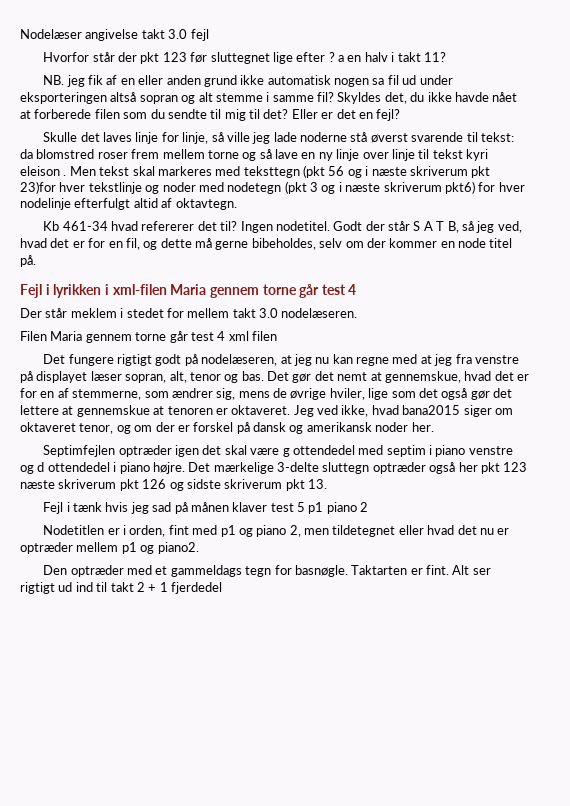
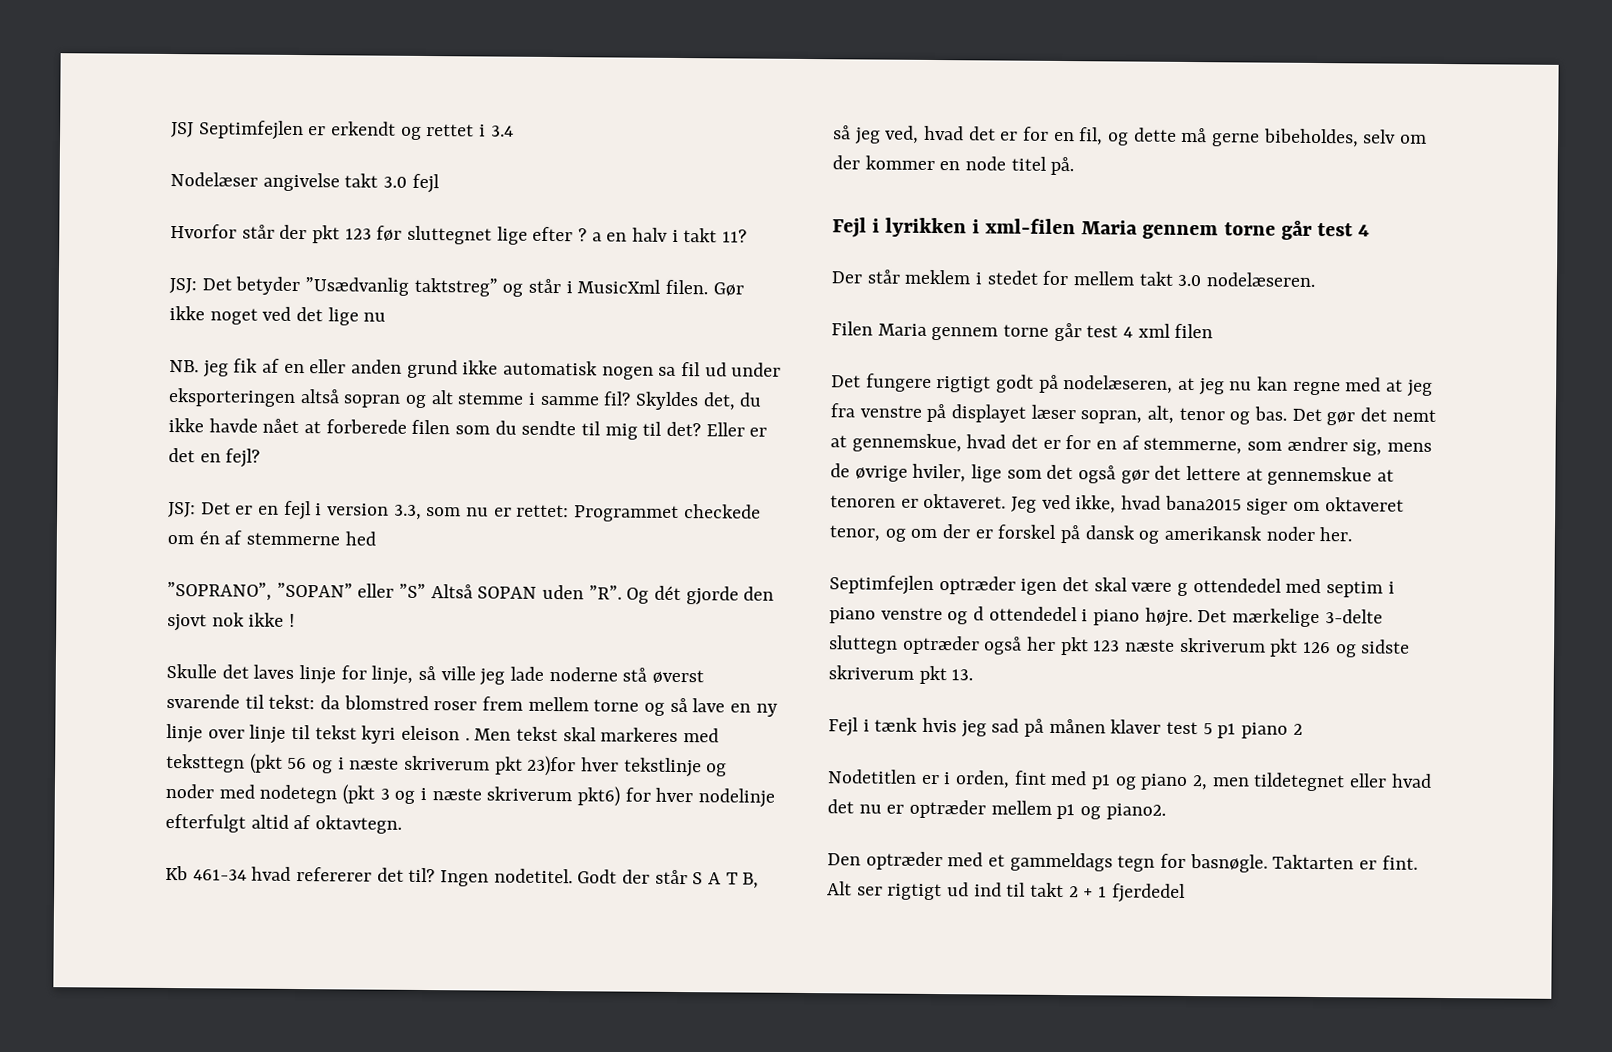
+ JSJ Septimfejlen er erkendt og rettet i 3.4
+ JSJ: Det betyder ”Usædvanlig taktstreg” og står i MusicXml filen. Gør ikke noget ved det lige nu
+ JSJ: Det er en fejl i version 3.3, som nu er rettet: Programmet checkede om én af stemmerne hed
+ ”SOPRANO”, ”SOPAN” eller ”S” Altså SOPAN uden ”R”. Og dét gjorde den sjovt nok ikke !

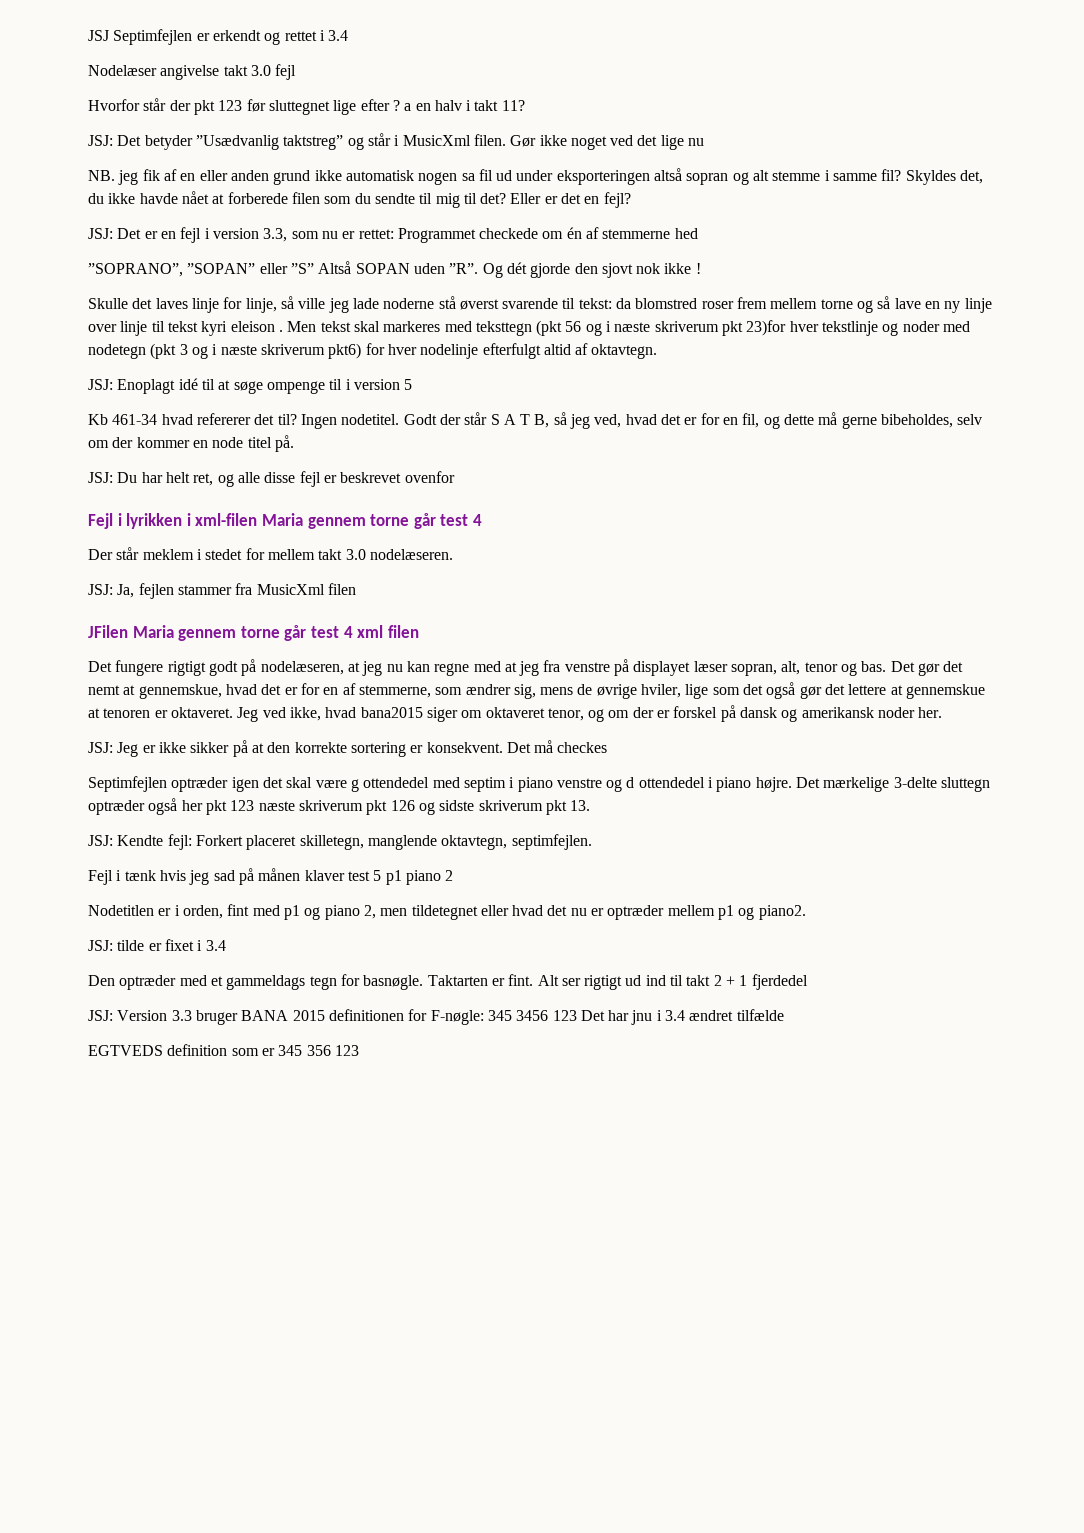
+ JSJ: Enoplagt idé til at søge ompenge til i version 5
+ JSJ: Du har helt ret, og alle disse fejl er beskrevet ovenfor
- Filen Maria gennem torne går test 4 xml filen
+ JSJ: Ja, fejlen stammer fra MusicXml filen
+ JFilen Maria gennem torne går test 4 xml filen
+ JSJ: Jeg er ikke sikker på at den korrekte sortering er konsekvent. Det må checkes
+ JSJ: Kendte fejl: Forkert placeret skilletegn, manglende oktavtegn, septimfejlen.
+ JSJ: tilde er fixet i 3.4
+ JSJ: Version 3.3 bruger BANA 2015 definitionen for F-nøgle: 345 3456 123 Det har jnu i 3.4 ændret tilfælde
+ EGTVEDS definition som er 345 356 123

